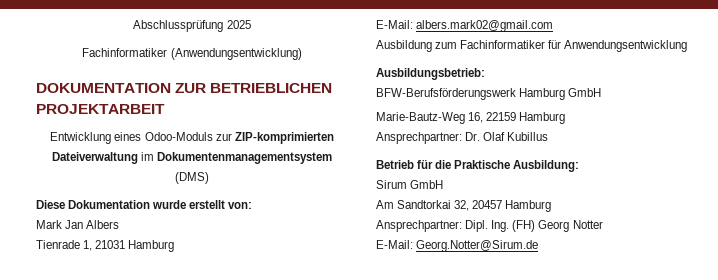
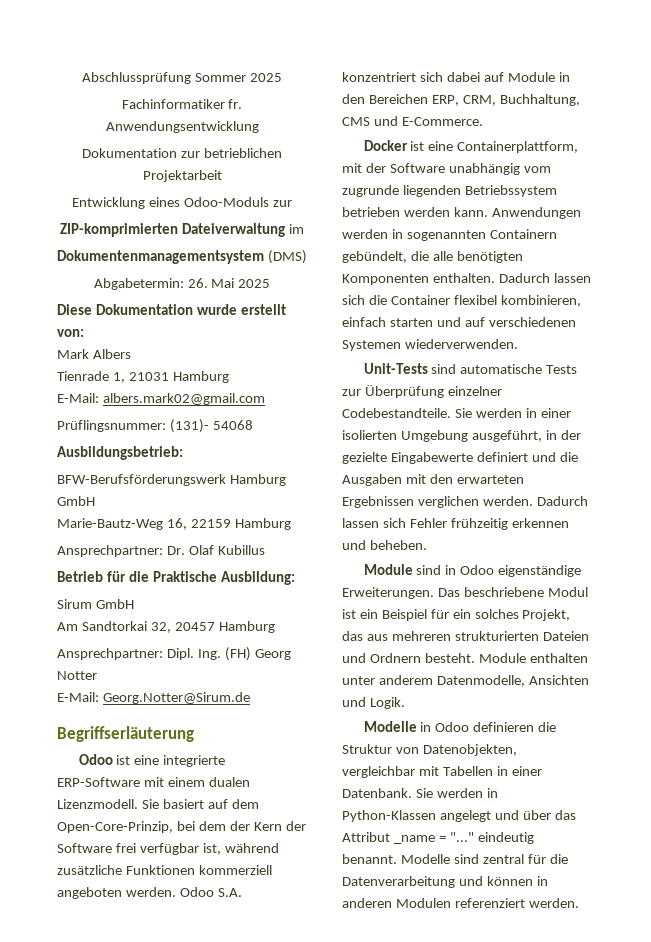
- Abschlussprüfung 2025
+ Abschlussprüfung Sommer 2025
- Fachinformatiker (Anwendungsentwicklung)
- DOKUMENTATION ZUR BETRIEBLICHEN PROJEKTARBEIT
+ Fachinformatiker fr. Anwendungsentwicklung
+ Dokumentation zur betrieblichen Projektarbeit
- Entwicklung eines Odoo-Moduls zur ZIP-komprimierten Dateiverwaltung im Dokumentenmanagementsystem (DMS)
+ Entwicklung eines Odoo-Moduls zur
+ ZIP-komprimierten Dateiverwaltung im
+ Dokumentenmanagementsystem (DMS)
+ Abgabetermin: 26. Mai 2025
- Mark Jan Albers
+ Mark Albers
- Ausbildung zum Fachinformatiker für Anwendungsentwicklung
+ Prüflingsnummer: (131)- 54068
+ Begriffserläuterung
+ Odoo ist eine integrierte ERP-Software mit einem dualen Lizenzmodell. Sie basiert auf dem Open-Core-Prinzip, bei dem der Kern der Software frei verfügbar ist, während zusätzliche Funktionen kommerziell angeboten werden. Odoo S.A. konzentriert sich dabei auf Module in den Bereichen ERP, CRM, Buchhaltung, CMS und E-Commerce.
+ Docker ist eine Containerplattform, mit der Software unabhängig vom zugrunde liegenden Betriebssystem betrieben werden kann. Anwendungen werden in sogenannten Containern gebündelt, die alle benötigten Komponenten enthalten. Dadurch lassen sich die Container flexibel kombinieren, einfach starten und auf verschiedenen Systemen wiederverwenden.
+ Unit-Tests sind automatische Tests zur Überprüfung einzelner Codebestandteile. Sie werden in einer isolierten Umgebung ausgeführt, in der gezielte Eingabewerte definiert und die Ausgaben mit den erwarteten Ergebnissen verglichen werden. Dadurch lassen sich Fehler frühzeitig erkennen und beheben.
+ Module sind in Odoo eigenständige Erweiterungen. Das beschriebene Modul ist ein Beispiel für ein solches Projekt, das aus mehreren strukturierten Dateien und Ordnern besteht. Module enthalten unter anderem Datenmodelle, Ansichten und Logik.
+ Modelle in Odoo definieren die Struktur von Datenobjekten, vergleichbar mit Tabellen in einer Datenbank. Sie werden in Python-Klassen angelegt und über das Attribut _name = "..." eindeutig benannt. Modelle sind zentral für die Datenverarbeitung und können in anderen Modulen referenziert werden.

